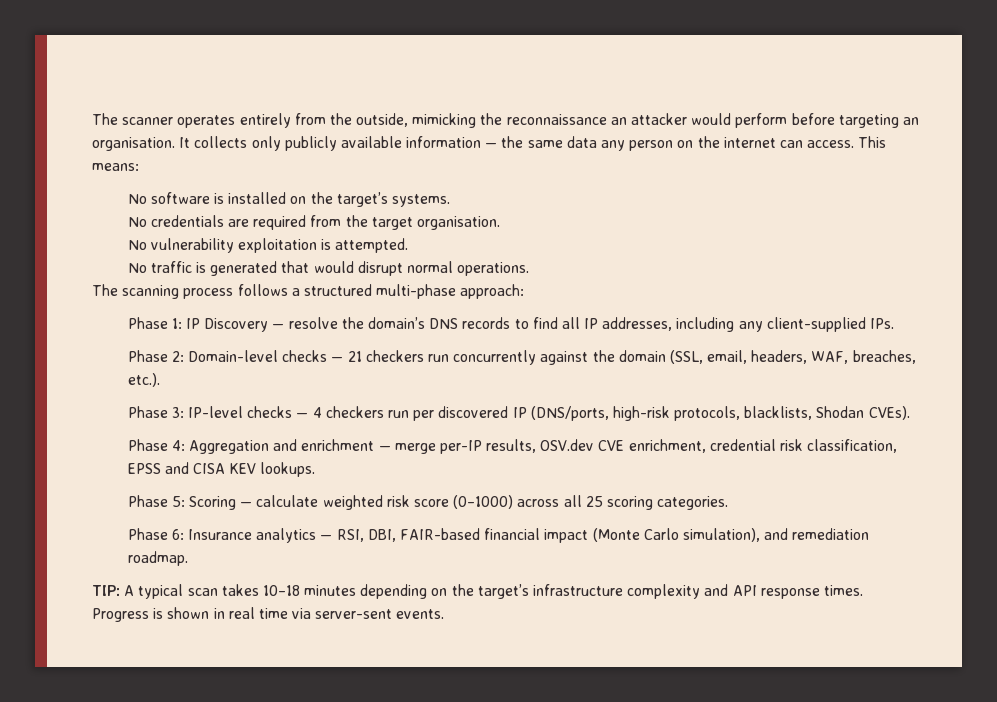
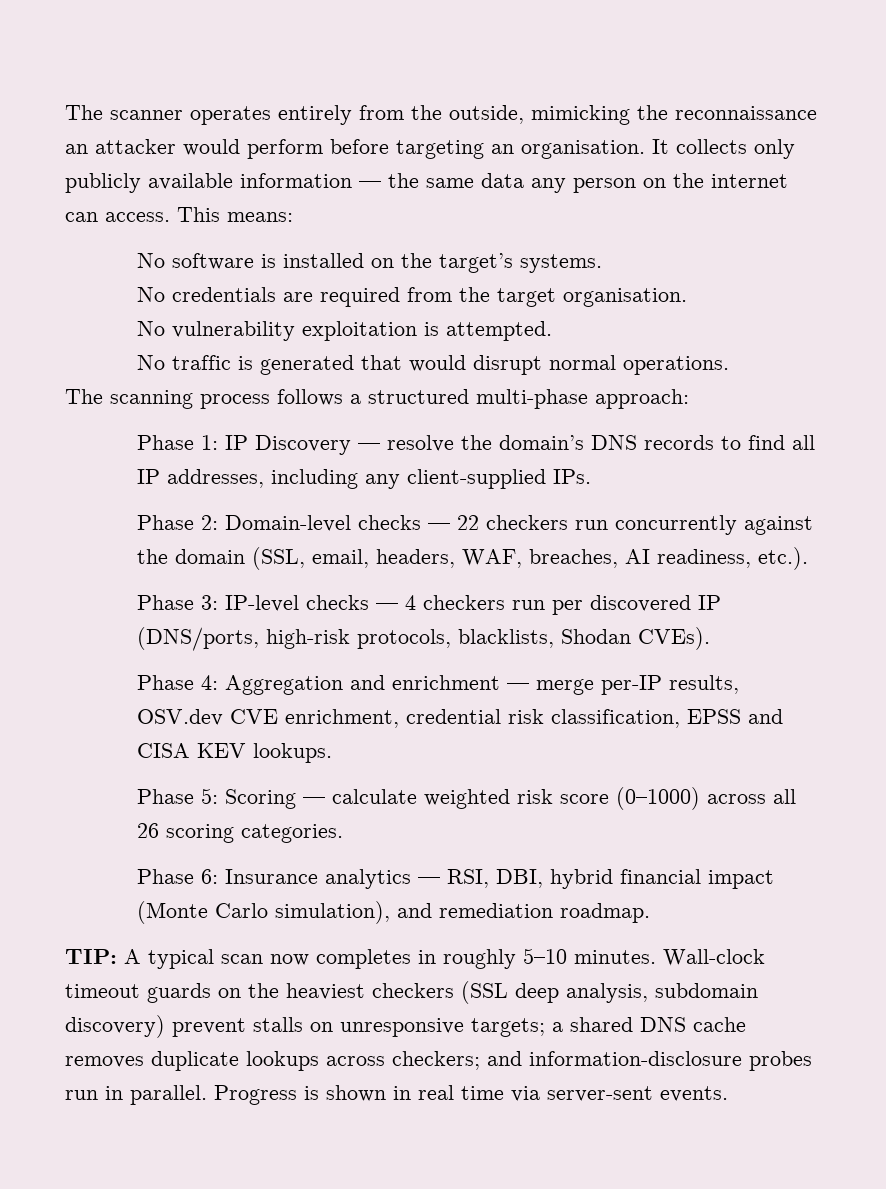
- Phase 2: Domain-level checks — 21 checkers run concurrently against the domain (SSL, email, headers, WAF, breaches, etc.).
+ Phase 2: Domain-level checks — 22 checkers run concurrently against the domain (SSL, email, headers, WAF, breaches, AI readiness, etc.).
- Phase 5: Scoring — calculate weighted risk score (0–1000) across all 25 scoring categories.
+ Phase 5: Scoring — calculate weighted risk score (0–1000) across all 26 scoring categories.
- Phase 6: Insurance analytics — RSI, DBI, FAIR-based financial impact (Monte Carlo simulation), and remediation roadmap.
+ Phase 6: Insurance analytics — RSI, DBI, hybrid financial impact (Monte Carlo simulation), and remediation roadmap.
- TIP: A typical scan takes 10–18 minutes depending on the target’s infrastructure complexity and API response times.
+ TIP: A typical scan now completes in roughly 5–10 minutes. Wall-clock timeout guards on the heaviest checkers (SSL deep analysis, subdomain discovery) prevent stalls on unresponsive targets; a shared DNS cache removes duplicate lookups across checkers; and information-disclosure probes run in parallel.

